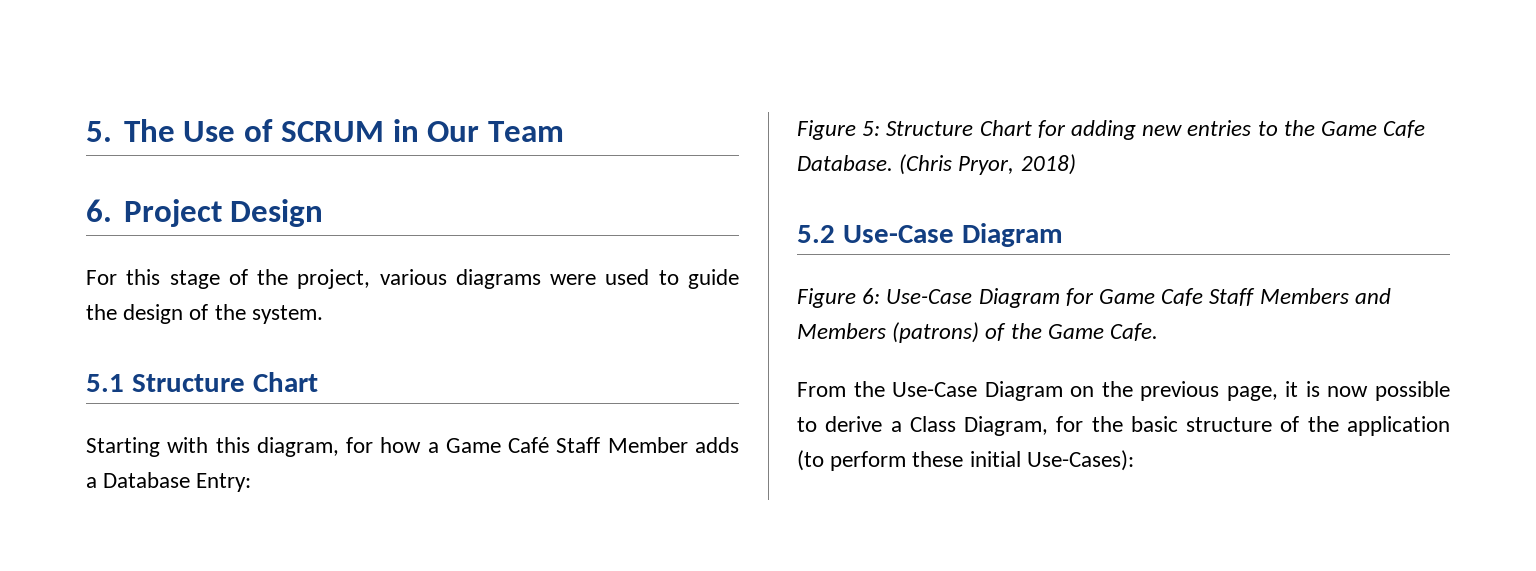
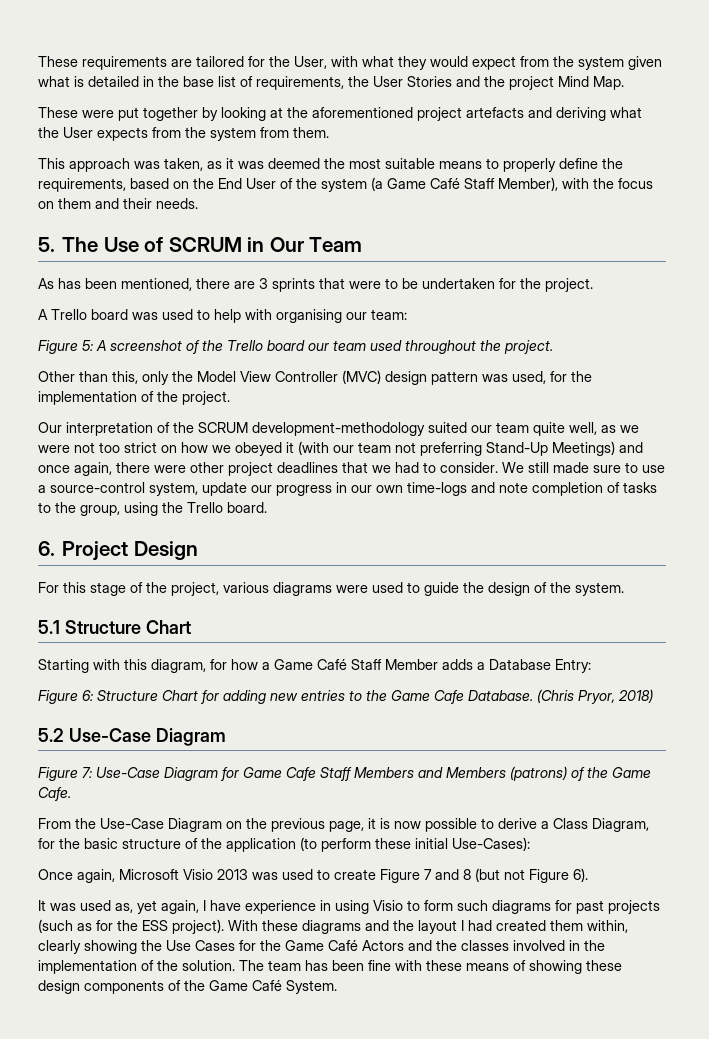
+ These requirements are tailored for the User, with what they would expect from the system given what is detailed in the base list of requirements, the User Stories and the project Mind Map.
+ These were put together by looking at the aforementioned project artefacts and deriving what the User expects from the system from them.
+ This approach was taken, as it was deemed the most suitable means to properly define the requirements, based on the End User of the system (a Game Café Staff Member), with the focus on them and their needs.
+ As has been mentioned, there are 3 sprints that were to be undertaken for the project.
+ A Trello board was used to help with organising our team:
+ Figure 5: A screenshot of the Trello board our team used throughout the project.
+ Other than this, only the Model View Controller (MVC) design pattern was used, for the implementation of the project.
+ Our interpretation of the SCRUM development-methodology suited our team quite well, as we were not too strict on how we obeyed it (with our team not preferring Stand-Up Meetings) and once again, there were other project deadlines that we had to consider. We still made sure to use a source-control system, update our progress in our own time-logs and note completion of tasks to the group, using the Trello board.
- Figure 5: Structure Chart for adding new entries to the Game Cafe Database.
+ Figure 6: Structure Chart for adding new entries to the Game Cafe Database.
- Figure 6: Use-Case Diagram for Game Cafe Staff Members and Members (patrons) of the Game Cafe.
+ Figure 7: Use-Case Diagram for Game Cafe Staff Members and Members (patrons) of the Game Cafe.
+ Once again, Microsoft Visio 2013 was used to create Figure 7 and 8 (but not Figure 6).
+ It was used as, yet again, I have experience in using Visio to form such diagrams for past projects (such as for the ESS project). With these diagrams and the layout I had created them within, clearly showing the Use Cases for the Game Café Actors and the classes involved in the implementation of the solution. The team has been fine with these means of showing these design components of the Game Café System.

